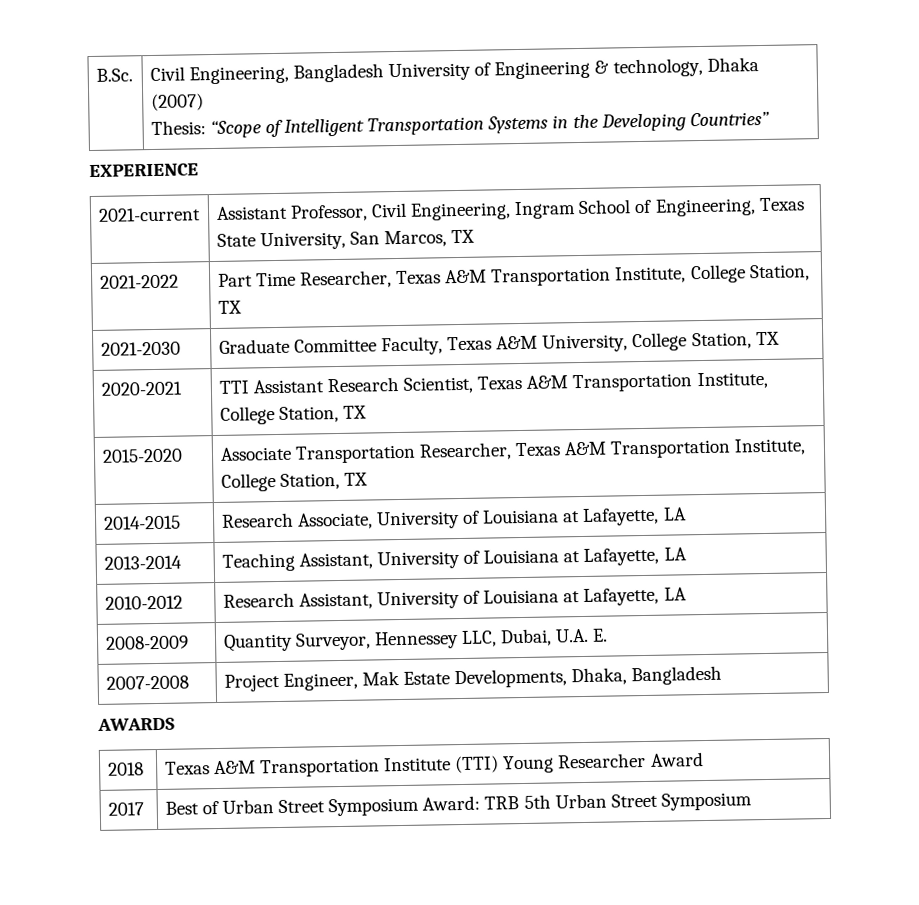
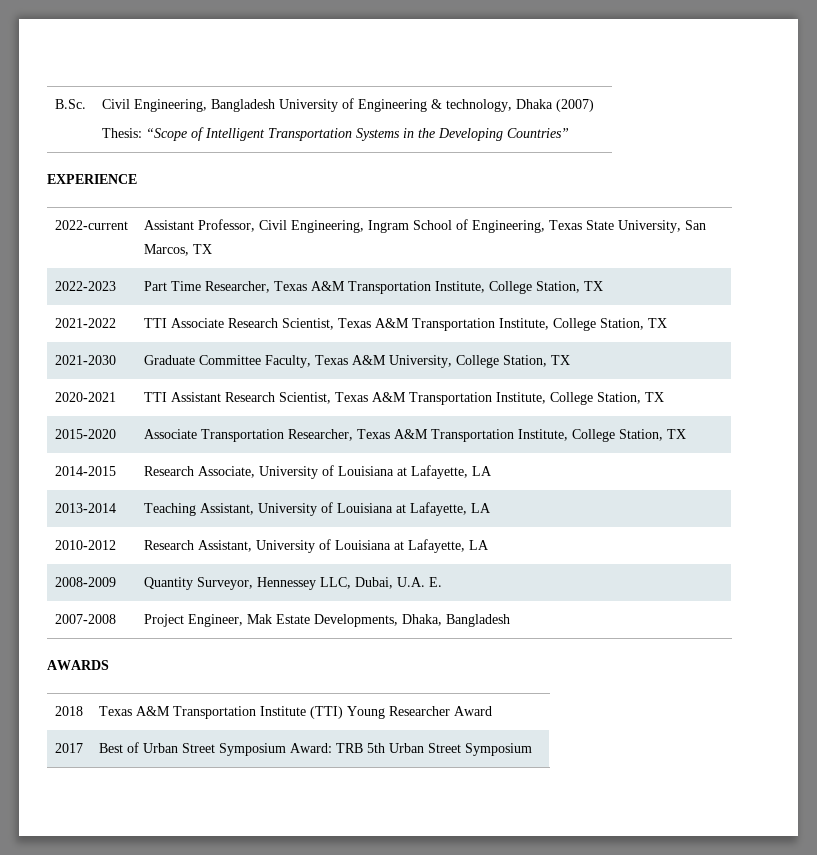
- 2021-current | Assistant Professor, Civil Engineering, Ingram School of Engineering, Texas State University, San Marcos, TX
+ 2022-current | Assistant Professor, Civil Engineering, Ingram School of Engineering, Texas State University, San Marcos, TX
- 2021-2022 | Part Time Researcher, Texas A&M Transportation Institute, College Station, TX
+ 2022-2023 | Part Time Researcher, Texas A&M Transportation Institute, College Station, TX
+ 2021-2022 | TTI Associate Research Scientist, Texas A&M Transportation Institute, College Station, TX

